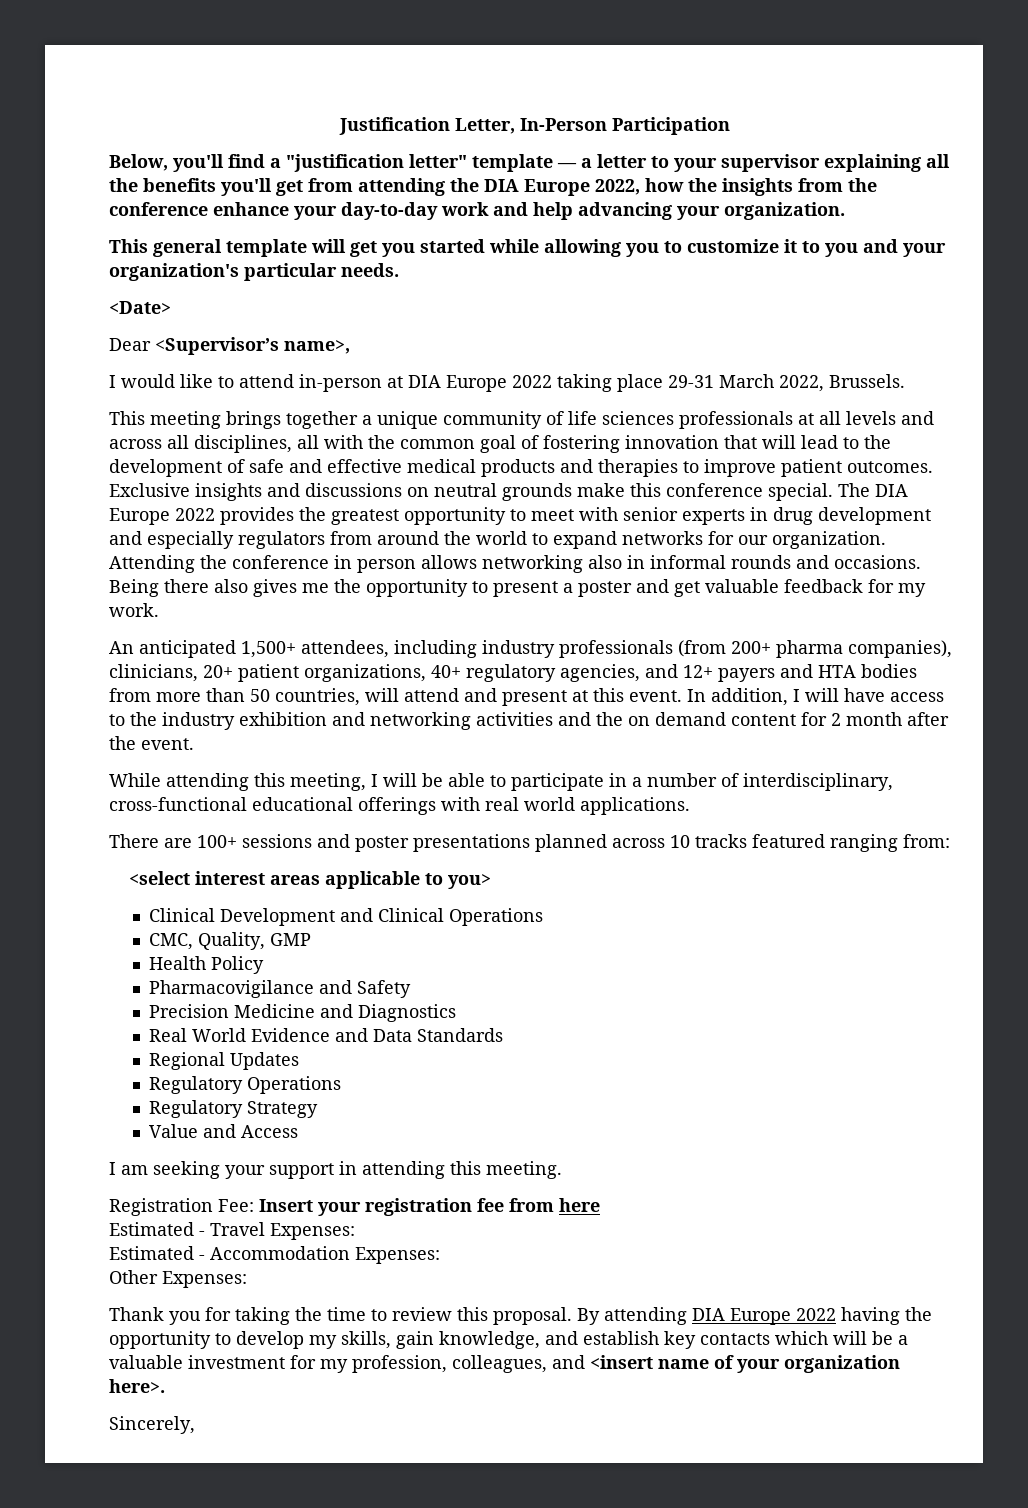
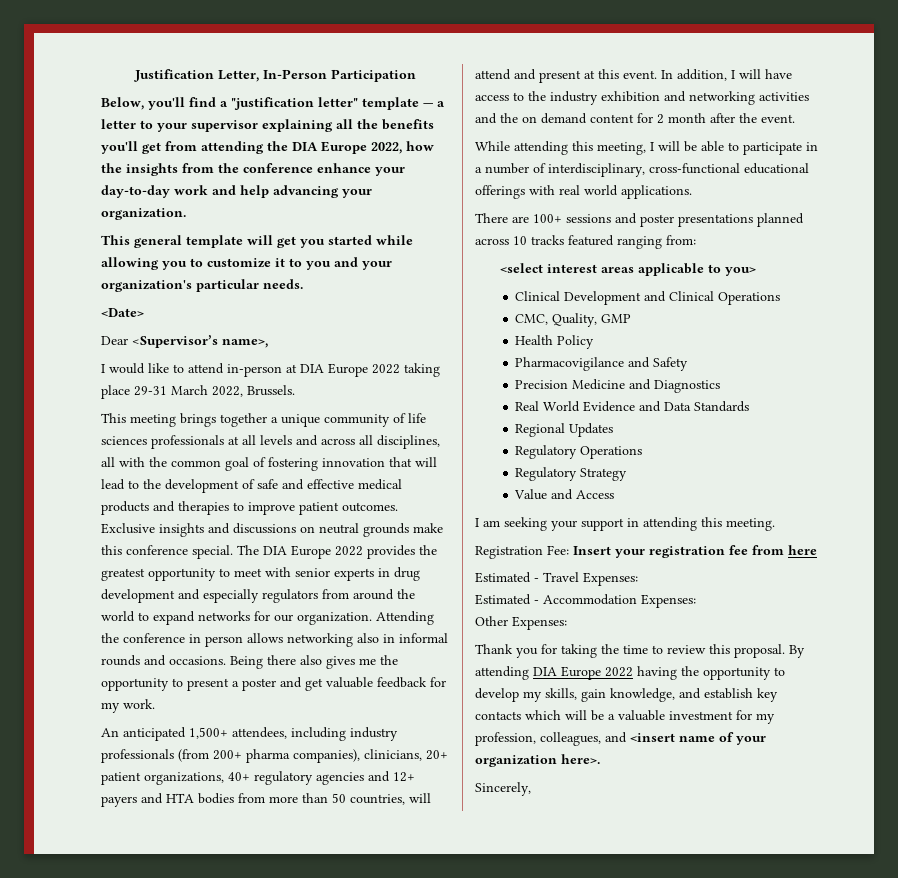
- An anticipated 1,500+ attendees, including industry professionals (from 200+ pharma companies), clinicians, 20+ patient organizations, 40+ regulatory agencies, and 12+ payers and HTA bodies from more than 50 countries, will attend and present at this event.
+ An anticipated 1,500+ attendees, including industry professionals (from 200+ pharma companies), clinicians, 20+ patient organizations, 40+ regulatory agencies and 12+ payers and HTA bodies from more than 50 countries, will attend and present at this event.

